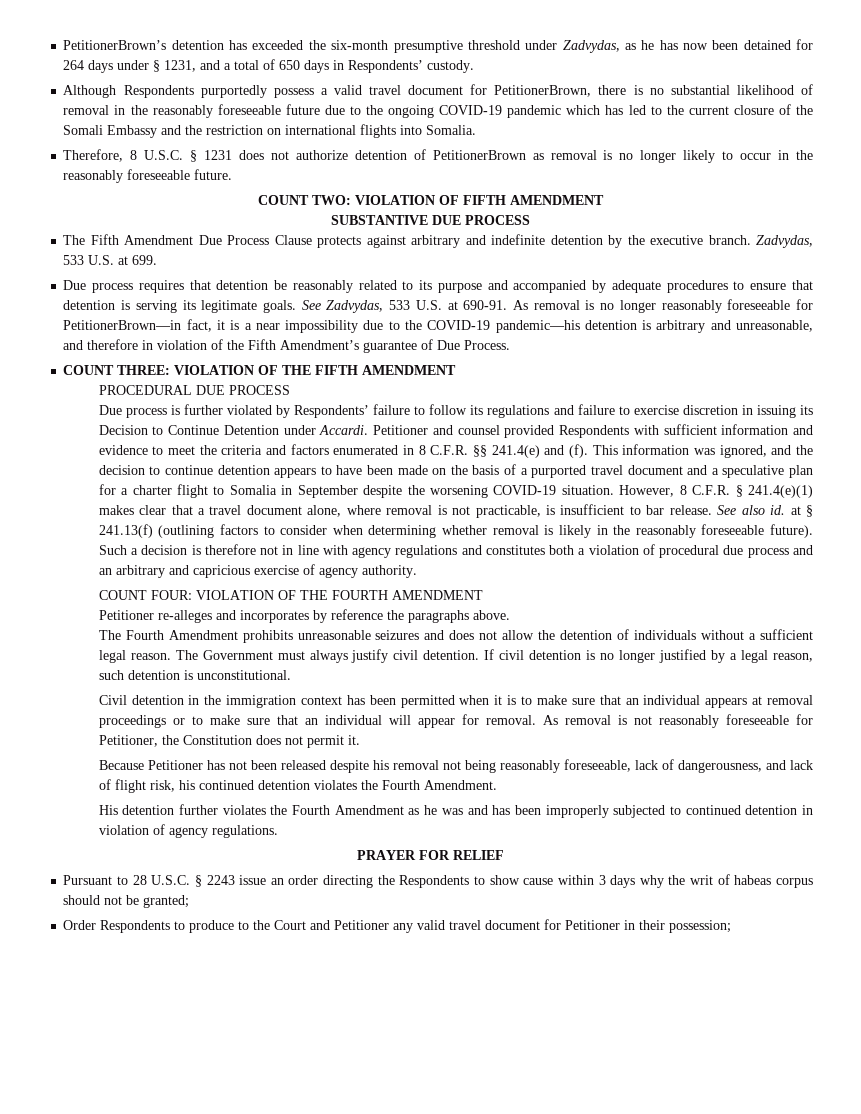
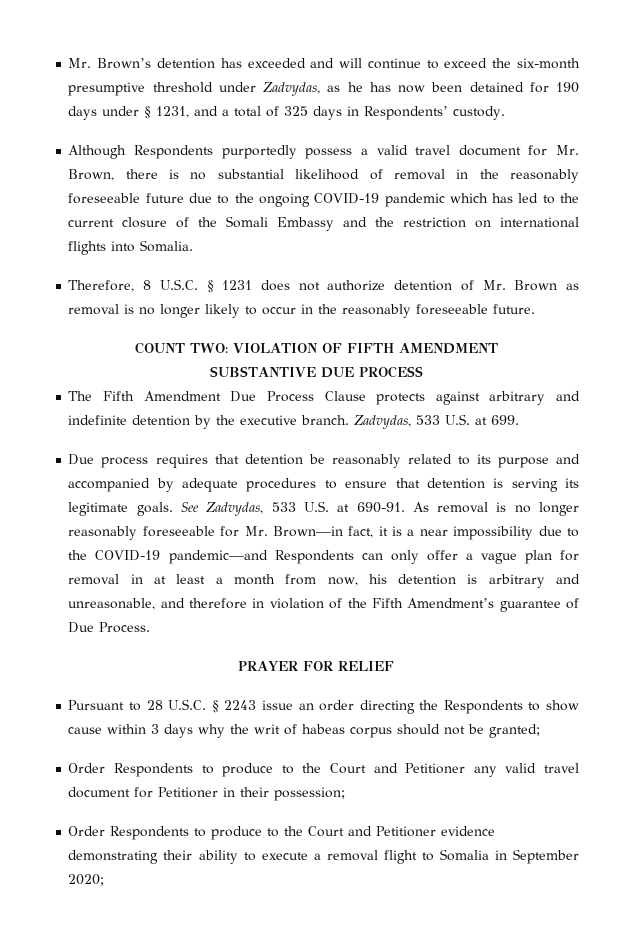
- PetitionerBrown’s detention has exceeded the six-month presumptive threshold under Zadvydas, as he has now been detained for 264 days under § 1231, and a total of 650 days in Respondents’ custody.
+ Mr. Brown’s detention has exceeded and will continue to exceed the six-month presumptive threshold under Zadvydas, as he has now been detained for 190 days under § 1231, and a total of 325 days in Respondents’ custody.
- Although Respondents purportedly possess a valid travel document for PetitionerBrown, there is no substantial likelihood of removal in the reasonably foreseeable future due to the ongoing COVID-19 pandemic which has led to the current closure of the Somali Embassy and the restriction on international flights into Somalia.
+ Although Respondents purportedly possess a valid travel document for Mr. Brown, there is no substantial likelihood of removal in the reasonably foreseeable future due to the ongoing COVID-19 pandemic which has led to the current closure of the Somali Embassy and the restriction on international flights into Somalia.
- Therefore, 8 U.S.C. § 1231 does not authorize detention of PetitionerBrown as removal is no longer likely to occur in the reasonably foreseeable future.
+ Therefore, 8 U.S.C. § 1231 does not authorize detention of Mr. Brown as removal is no longer likely to occur in the reasonably foreseeable future.
- As removal is no longer reasonably foreseeable for PetitionerBrown—in fact, it is a near impossibility due to the COVID-19 pandemic—his detention is arbitrary and unreasonable, and therefore in violation of the Fifth Amendment’s guarantee of Due Process.
+ As removal is no longer reasonably foreseeable for Mr. Brown—in fact, it is a near impossibility due to the COVID-19 pandemic—and Respondents can only offer a vague plan for removal in at least a month from now, his detention is arbitrary and unreasonable, and therefore in violation of the Fifth Amendment’s guarantee of Due Process.
- COUNT THREE: VIOLATION OF THE FIFTH AMENDMENT
- PROCEDURAL DUE PROCESS
- Due process is further violated by Respondents’ failure to follow its regulations and failure to exercise discretion in issuing its Decision to Continue Detention under Accardi. Petitioner and counsel provided Respondents with sufficient information and evidence to meet the criteria and factors enumerated in 8 C.F.R. §§ 241.4(e) and (f). This information was ignored, and the decision to continue detention appears to have been made on the basis of a purported travel document and a speculative plan for a charter flight to Somalia in September despite the worsening COVID-19 situation. However, 8 C.F.R. § 241.4(e)(1) makes clear that a travel document alone, where removal is not practicable, is insufficient to bar release. See also id. at § 241.13(f) (outlining factors to consider when determining whether removal is likely in the reasonably foreseeable future). Such a decision is therefore not in line with agency regulations and constitutes both a violation of procedural due process and an arbitrary and capricious exercise of agency authority.
- COUNT FOUR: VIOLATION OF THE FOURTH AMENDMENT
- Petitioner re-alleges and incorporates by reference the paragraphs above.
- The Fourth Amendment prohibits unreasonable seizures and does not allow the detention of individuals without a sufficient legal reason. The Government must always justify civil detention. If civil detention is no longer justified by a legal reason, such detention is unconstitutional.
- Civil detention in the immigration context has been permitted when it is to make sure that an individual appears at removal proceedings or to make sure that an individual will appear for removal. As removal is not reasonably foreseeable for Petitioner, the Constitution does not permit it.
- Because Petitioner has not been released despite his removal not being reasonably foreseeable, lack of dangerousness, and lack of flight risk, his continued detention violates the Fourth Amendment.
- His detention further violates the Fourth Amendment as he was and has been improperly subjected to continued detention in violation of agency regulations.
+ Order Respondents to produce to the Court and Petitioner evidence demonstrating their ability to execute a removal flight to Somalia in September 2020;

